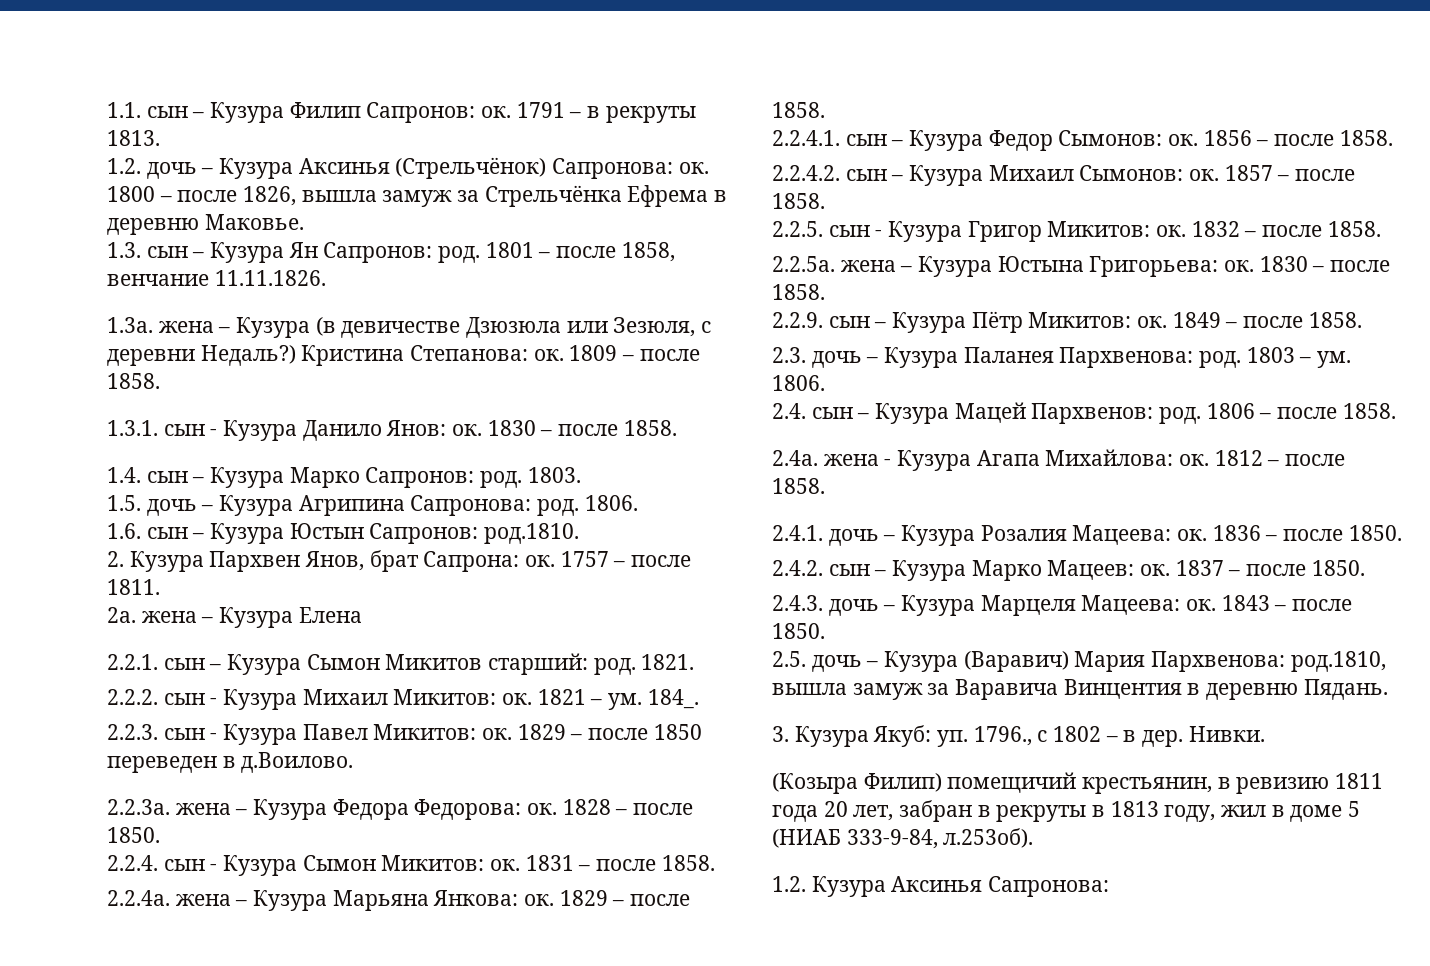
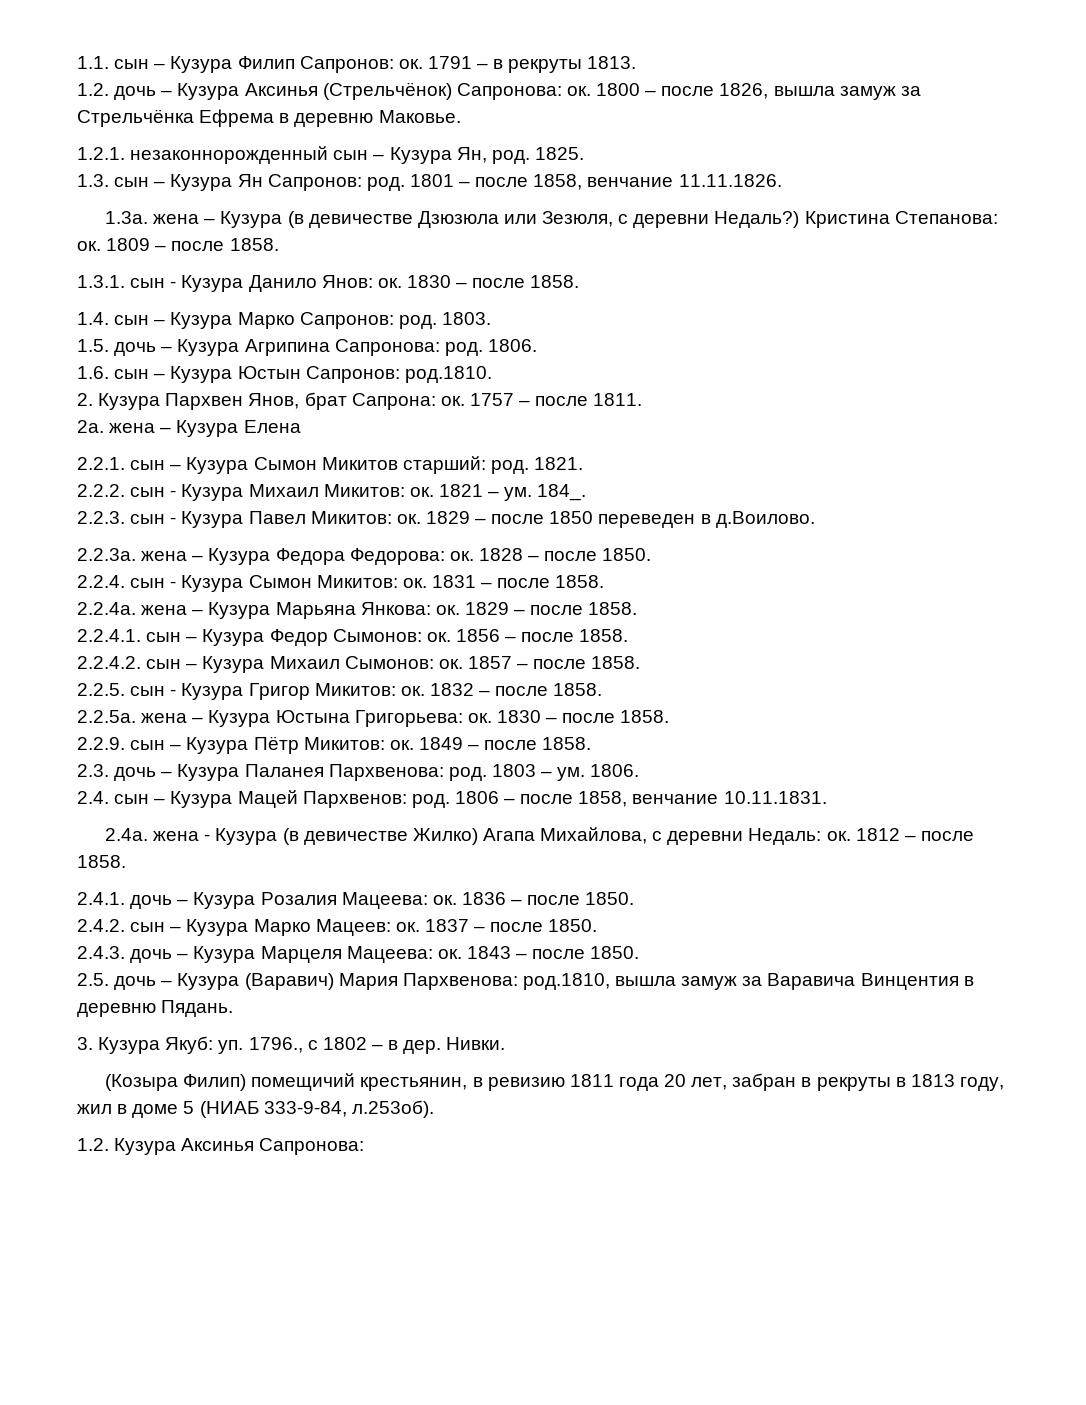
+ 1.2.1. незаконнорожденный сын – Кузура Ян, род. 1825.
- 1806 – после 1858.
+ 1806 – после 1858, венчание 10.11.1831.
- 2.4а. жена - Кузура Агапа Михайлова: ок.
+ 2.4а. жена - Кузура (в девичестве Жилко) Агапа Михайлова, с деревни Недаль: ок.

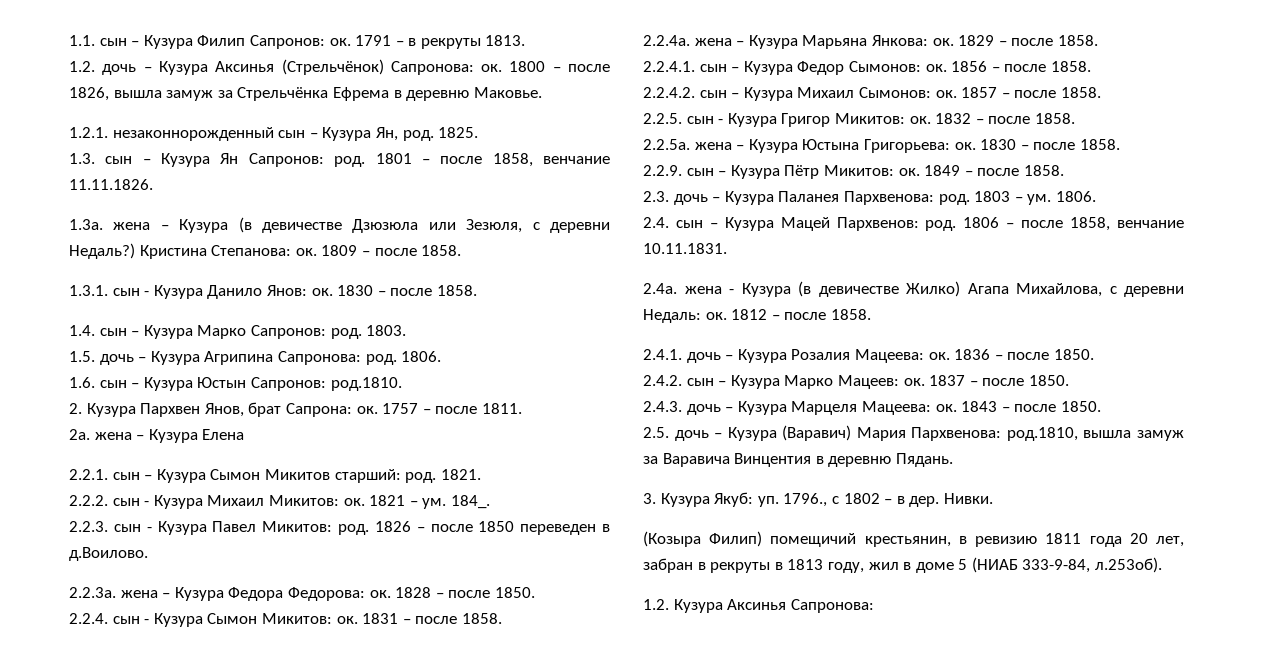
- 2.2.3. сын - Кузура Павел Микитов: ок. 1829 – после 1850 переведен в д.Воилово.
+ 2.2.3. сын - Кузура Павел Микитов: род. 1826 – после 1850 переведен в д.Воилово.

